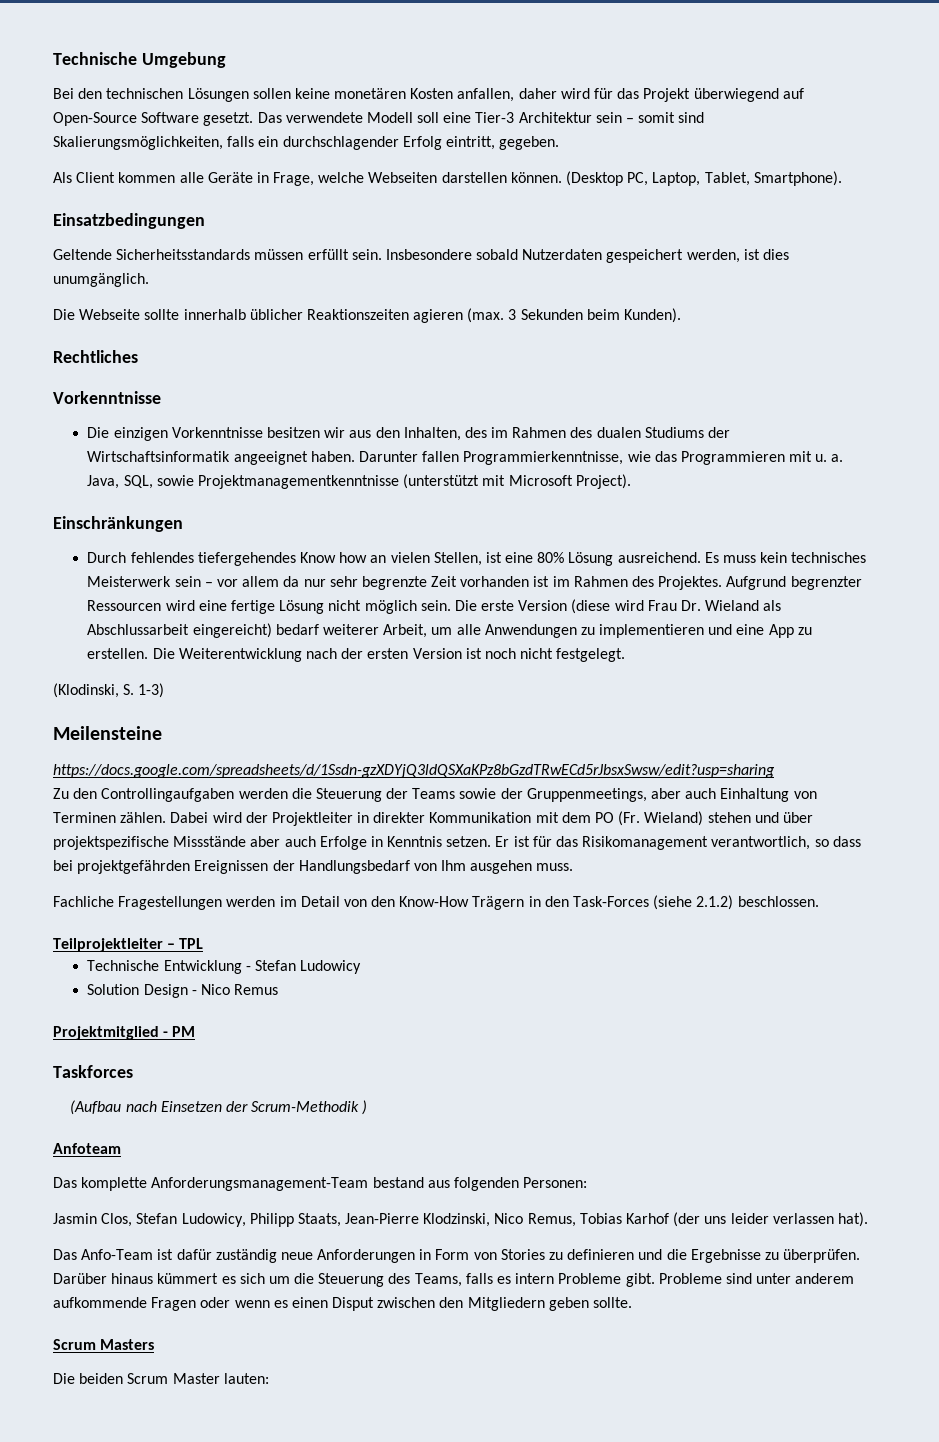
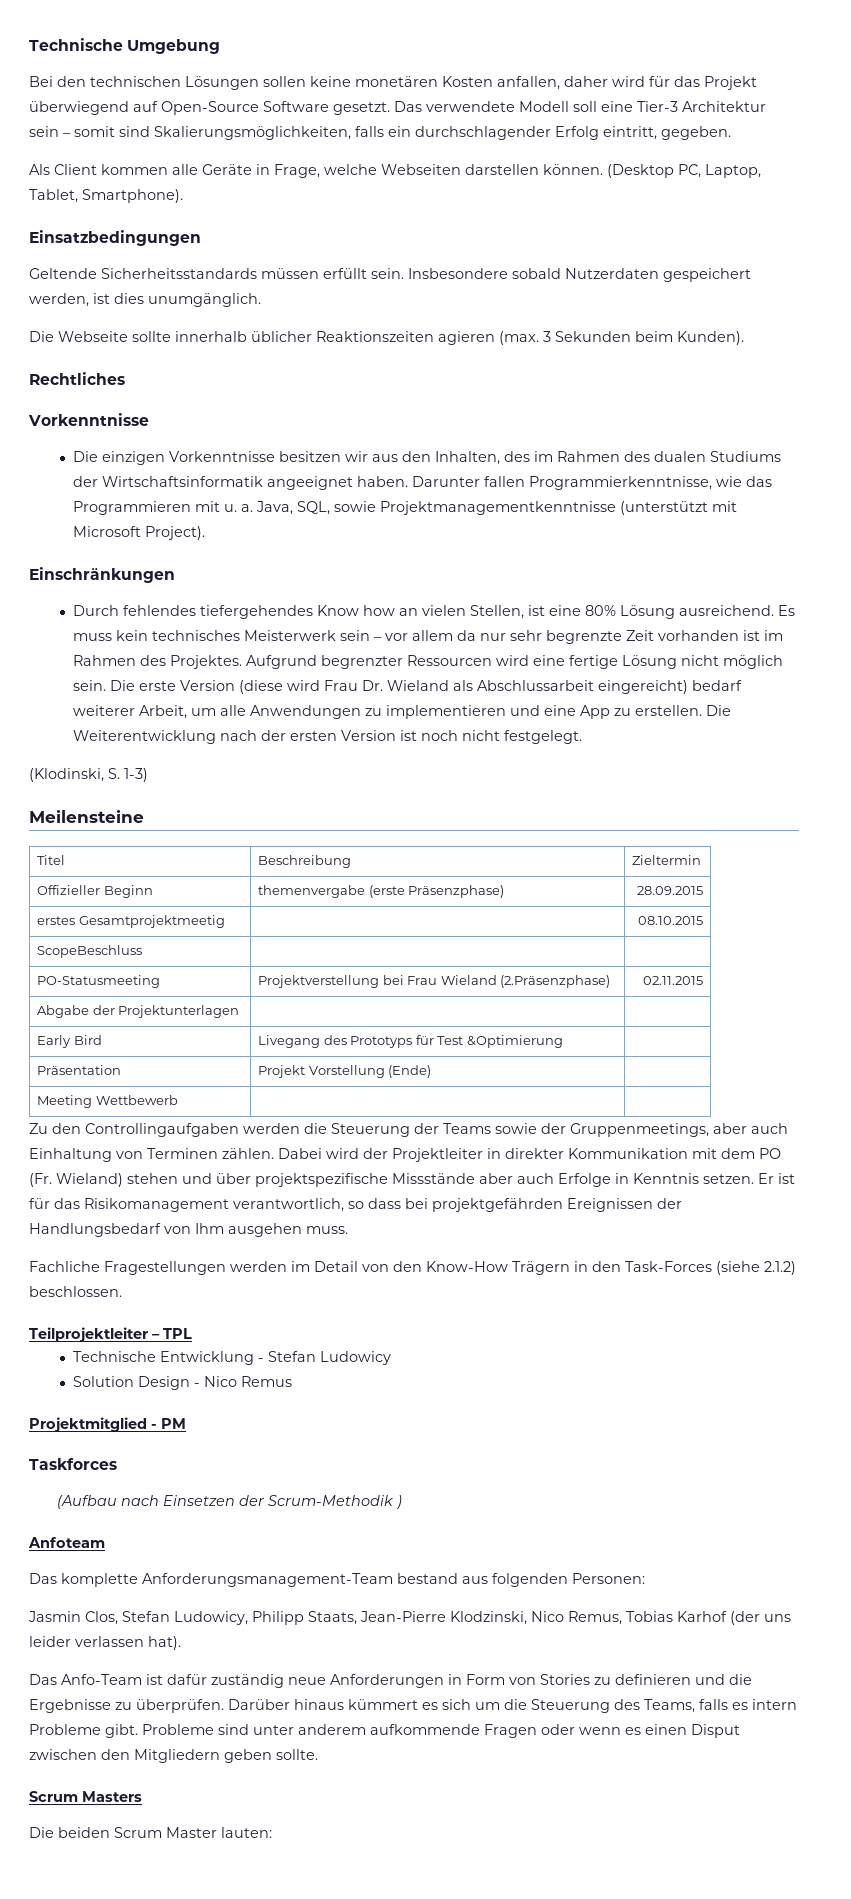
- https://docs.google.com/spreadsheets/d/1Ssdn-gzXDYjQ3ldQSXaKPz8bGzdTRwECd5rJbsxSwsw/edit?usp=sharing
+ Titel | Beschreibung | Zieltermin
+ Offizieller Beginn | themenvergabe (erste Präsenzphase) | 28.09.2015
+ erstes Gesamtprojektmeetig | | 08.10.2015
+ ScopeBeschluss | |
+ PO-Statusmeeting | Projektverstellung bei Frau Wieland (2.Präsenzphase) | 02.11.2015
+ Abgabe der Projektunterlagen | |
+ Early Bird | Livegang des Prototyps für Test &Optimierung |
+ Präsentation | Projekt Vorstellung (Ende) |
+ Meeting Wettbewerb | |

